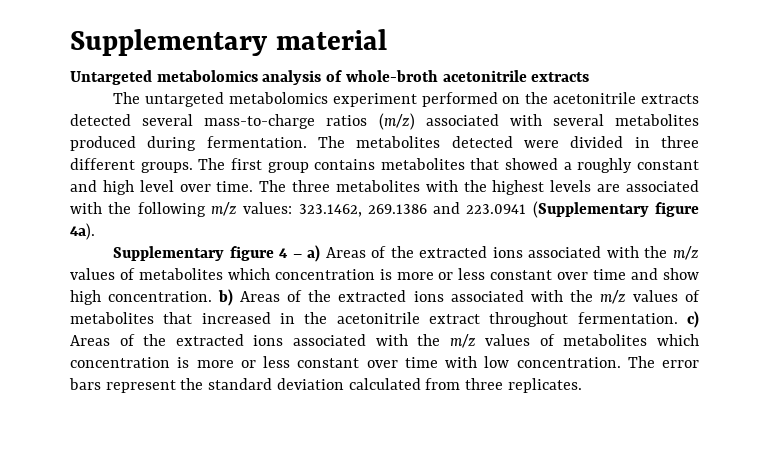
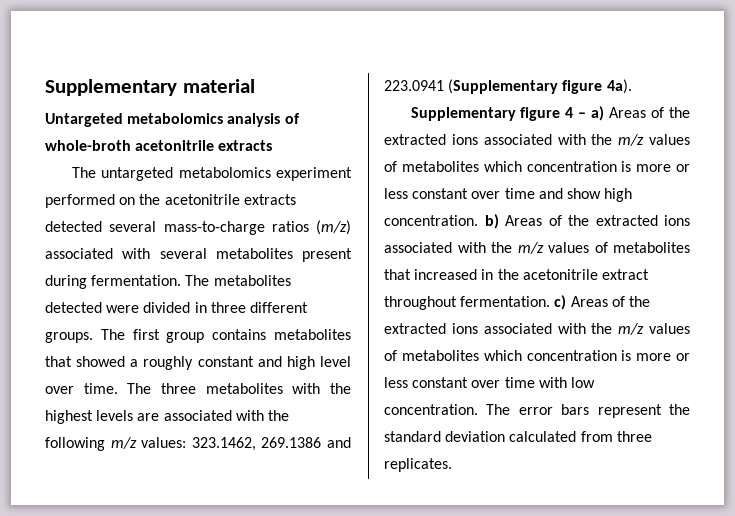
- The untargeted metabolomics experiment performed on the acetonitrile extracts detected several mass-to-charge ratios (m/z) associated with several metabolites produced during fermentation.
+ The untargeted metabolomics experiment performed on the acetonitrile extracts detected several mass-to-charge ratios (m/z) associated with several metabolites present during fermentation.

